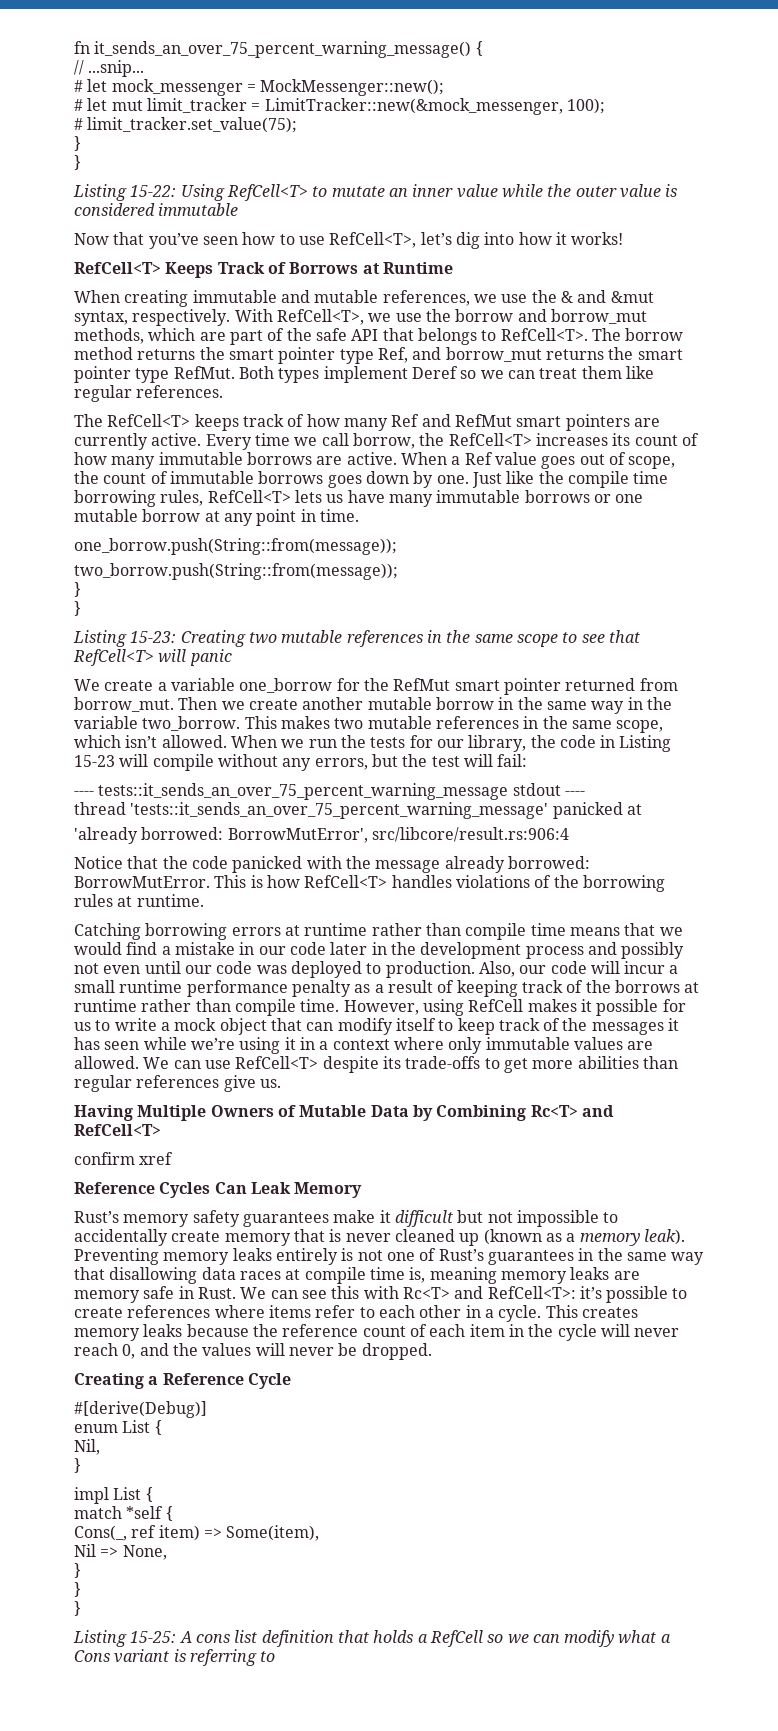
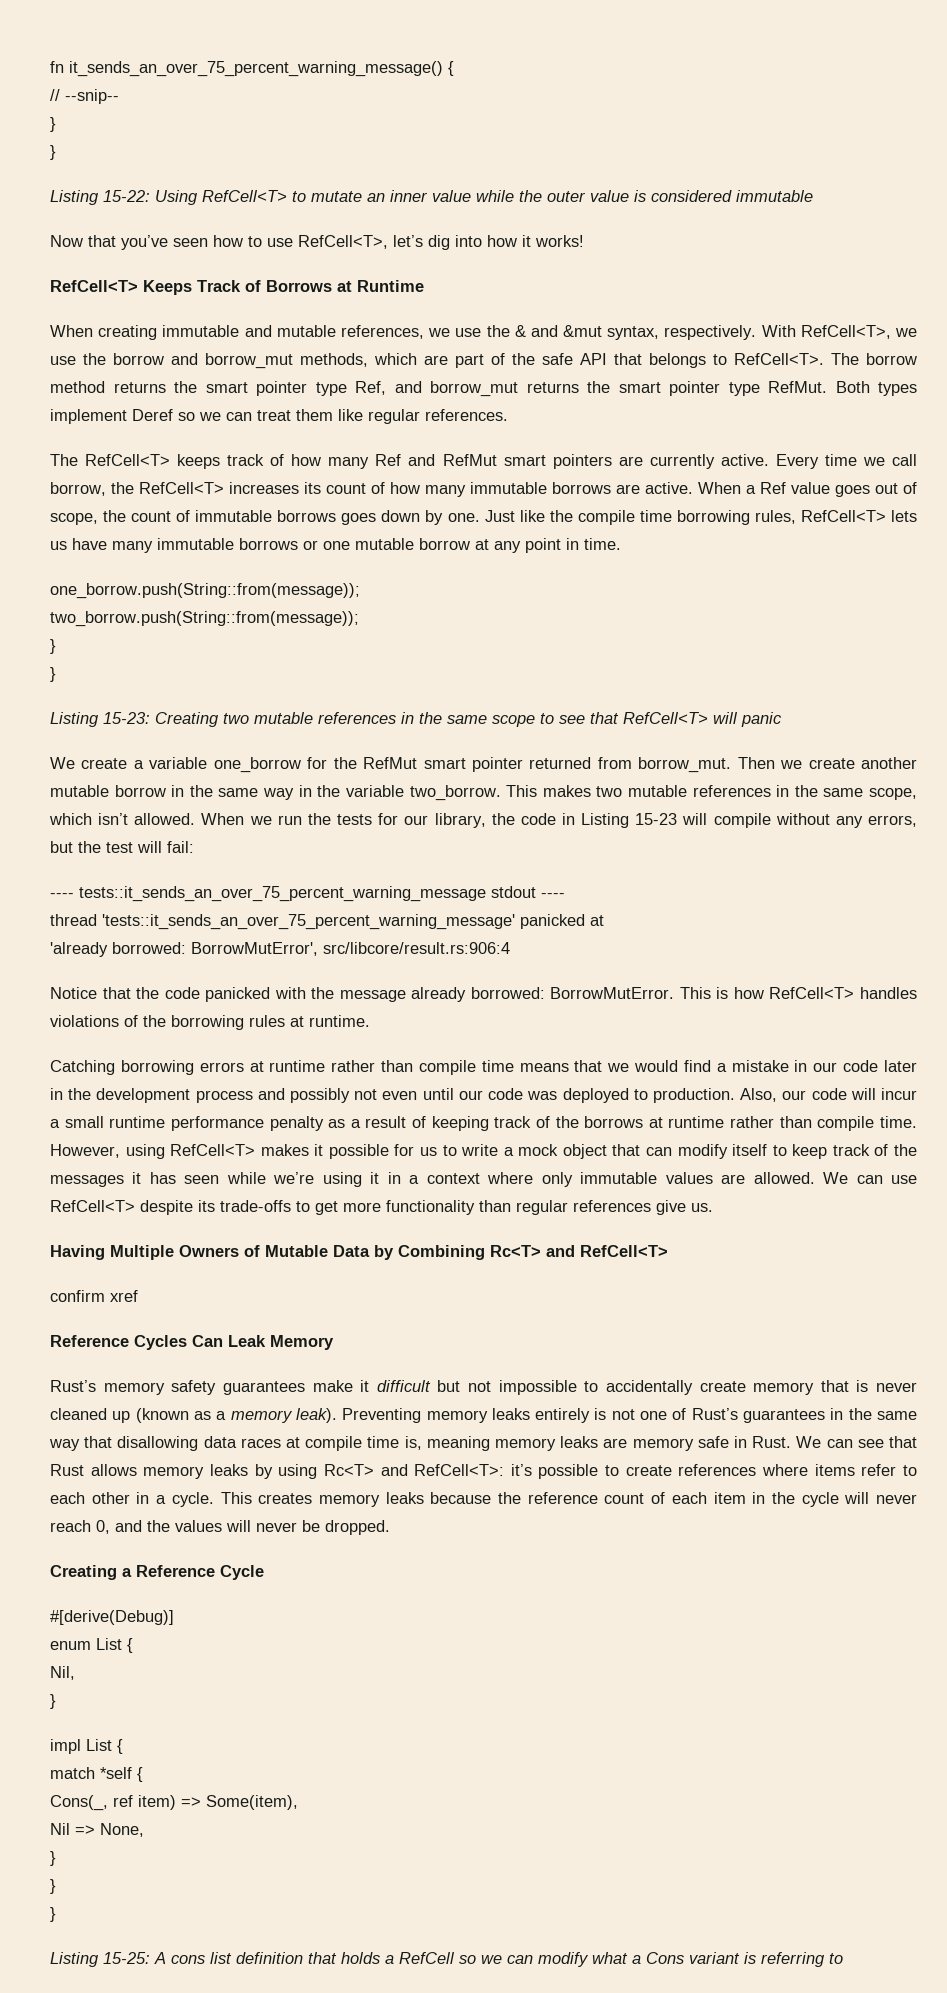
- // ...snip...
- # let mock_messenger = MockMessenger::new();
- # let mut limit_tracker = LimitTracker::new(&mock_messenger, 100);
- # limit_tracker.set_value(75);
+ // --snip--
- However, using RefCell makes it possible for us to write a mock object that can modify itself to keep track of the messages it has seen while we’re using it in a context where only immutable values are allowed.
+ However, using RefCell<T> makes it possible for us to write a mock object that can modify itself to keep track of the messages it has seen while we’re using it in a context where only immutable values are allowed.
- We can use RefCell<T> despite its trade-offs to get more abilities than regular references give us.
+ We can use RefCell<T> despite its trade-offs to get more functionality than regular references give us.
- We can see this with Rc<T> and RefCell<T>: it’s possible to create references where items refer to each other in a cycle.
+ We can see that Rust allows memory leaks by using Rc<T> and RefCell<T>: it’s possible to create references where items refer to each other in a cycle.

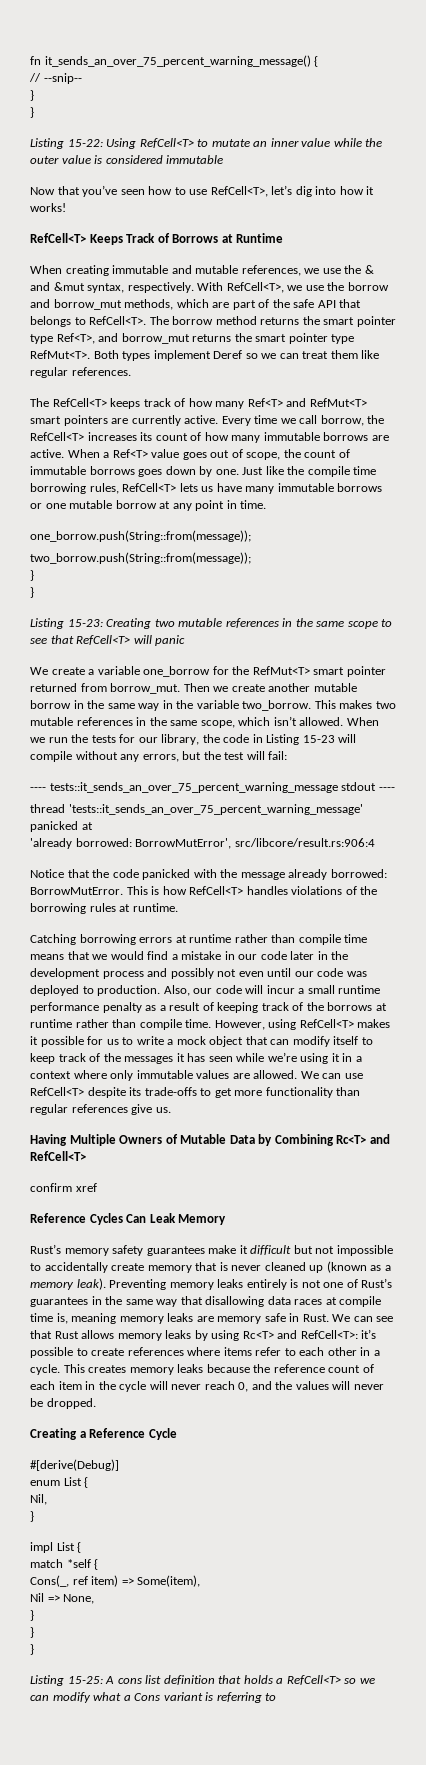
- The borrow method returns the smart pointer type Ref, and borrow_mut returns the smart pointer type RefMut.
+ The borrow method returns the smart pointer type Ref<T>, and borrow_mut returns the smart pointer type RefMut<T>.
- The RefCell<T> keeps track of how many Ref and RefMut smart pointers are currently active.
+ The RefCell<T> keeps track of how many Ref<T> and RefMut<T> smart pointers are currently active.
- When a Ref value goes out of scope, the count of immutable borrows goes down by one.
+ When a Ref<T> value goes out of scope, the count of immutable borrows goes down by one.
- We create a variable one_borrow for the RefMut smart pointer returned from borrow_mut.
+ We create a variable one_borrow for the RefMut<T> smart pointer returned from borrow_mut.
- Listing 15-25: A cons list definition that holds a RefCell so we can modify what a Cons variant is referring to
+ Listing 15-25: A cons list definition that holds a RefCell<T> so we can modify what a Cons variant is referring to

